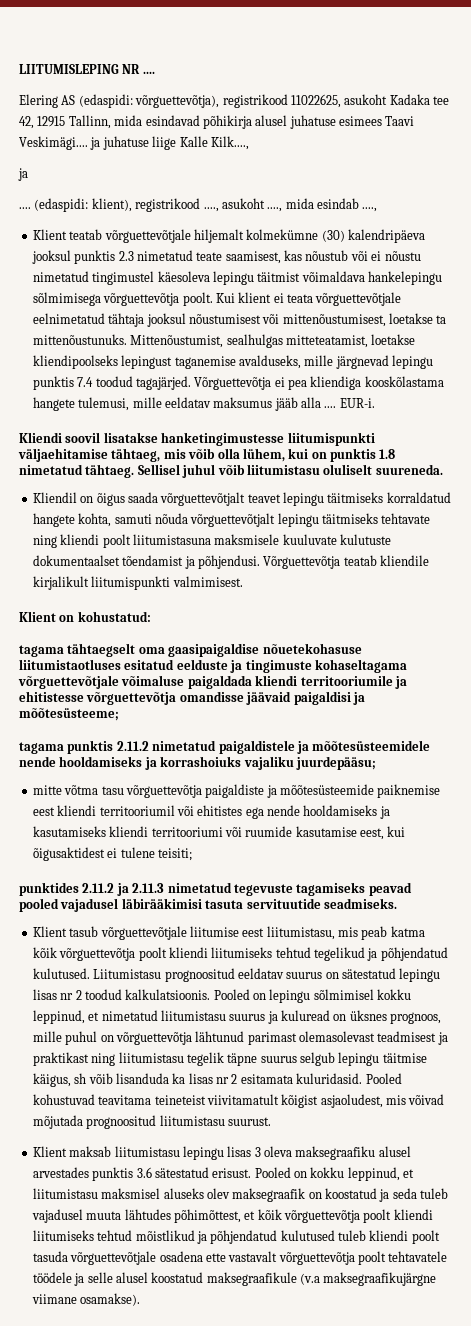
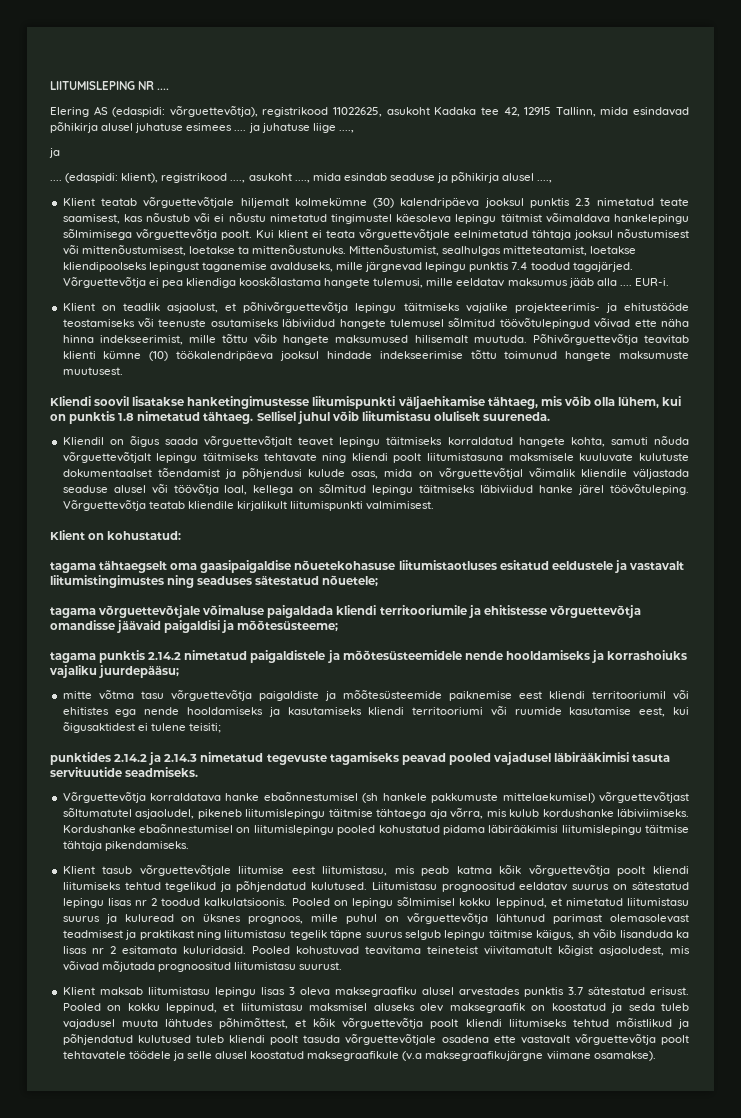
- Elering AS (edaspidi: võrguettevõtja), registrikood 11022625, asukoht Kadaka tee 42, 12915 Tallinn, mida esindavad põhikirja alusel juhatuse esimees Taavi Veskimägi.... ja juhatuse liige Kalle Kilk....,
+ Elering AS (edaspidi: võrguettevõtja), registrikood 11022625, asukoht Kadaka tee 42, 12915 Tallinn, mida esindavad põhikirja alusel juhatuse esimees .... ja juhatuse liige ....,
- (edaspidi: klient), registrikood ...., asukoht ...., mida esindab ....,
+ (edaspidi: klient), registrikood ...., asukoht ...., mida esindab seaduse ja põhikirja alusel ....,
+ Klient on teadlik asjaolust, et põhivõrguettevõtja lepingu täitmiseks vajalike projekteerimis- ja ehitustööde teostamiseks või teenuste osutamiseks läbiviidud hangete tulemusel sõlmitud töövõtulepingud võivad ette näha hinna indekseerimist, mille tõttu võib hangete maksumused hilisemalt muutuda. Põhivõrguettevõtja teavitab klienti kümne (10) töökalendripäeva jooksul hindade indekseerimise tõttu toimunud hangete maksumuste muutusest.
- Kliendil on õigus saada võrguettevõtjalt teavet lepingu täitmiseks korraldatud hangete kohta, samuti nõuda võrguettevõtjalt lepingu täitmiseks tehtavate ning kliendi poolt liitumistasuna maksmisele kuuluvate kulutuste dokumentaalset tõendamist ja põhjendusi.
+ Kliendil on õigus saada võrguettevõtjalt teavet lepingu täitmiseks korraldatud hangete kohta, samuti nõuda võrguettevõtjalt lepingu täitmiseks tehtavate ning kliendi poolt liitumistasuna maksmisele kuuluvate kulutuste dokumentaalset tõendamist ja põhjendusi kulude osas, mida on võrguettevõtjal võimalik kliendile väljastada seaduse alusel või töövõtja loal, kellega on sõlmitud lepingu täitmiseks läbiviidud hanke järel töövõtuleping.
- tagama tähtaegselt oma gaasipaigaldise nõuetekohasuse liitumistaotluses esitatud eelduste ja tingimuste kohaseltagama võrguettevõtjale võimaluse paigaldada kliendi territooriumile ja ehitistesse võrguettevõtja omandisse jäävaid paigaldisi ja mõõtesüsteeme;
+ tagama tähtaegselt oma gaasipaigaldise nõuetekohasuse liitumistaotluses esitatud eeldustele ja vastavalt liitumistingimustes ning seaduses sätestatud nõuetele;
+ tagama võrguettevõtjale võimaluse paigaldada kliendi territooriumile ja ehitistesse võrguettevõtja omandisse jäävaid paigaldisi ja mõõtesüsteeme;
- tagama punktis 2.11.2 nimetatud paigaldistele ja mõõtesüsteemidele nende hooldamiseks ja korrashoiuks vajaliku juurdepääsu;
+ tagama punktis 2.14.2 nimetatud paigaldistele ja mõõtesüsteemidele nende hooldamiseks ja korrashoiuks vajaliku juurdepääsu;
- punktides 2.11.2 ja 2.11.3 nimetatud tegevuste tagamiseks peavad pooled vajadusel läbirääkimisi tasuta servituutide seadmiseks.
+ punktides 2.14.2 ja 2.14.3 nimetatud tegevuste tagamiseks peavad pooled vajadusel läbirääkimisi tasuta servituutide seadmiseks.
+ Võrguettevõtja korraldatava hanke ebaõnnestumisel (sh hankele pakkumuste mittelaekumisel) võrguettevõtjast sõltumatutel asjaoludel, pikeneb liitumislepingu täitmise tähtaega aja võrra, mis kulub kordushanke läbiviimiseks. Kordushanke ebaõnnestumisel on liitumislepingu pooled kohustatud pidama läbirääkimisi liitumislepingu täitmise tähtaja pikendamiseks.
- Klient maksab liitumistasu lepingu lisas 3 oleva maksegraafiku alusel arvestades punktis 3.6 sätestatud erisust.
+ Klient maksab liitumistasu lepingu lisas 3 oleva maksegraafiku alusel arvestades punktis 3.7 sätestatud erisust.

